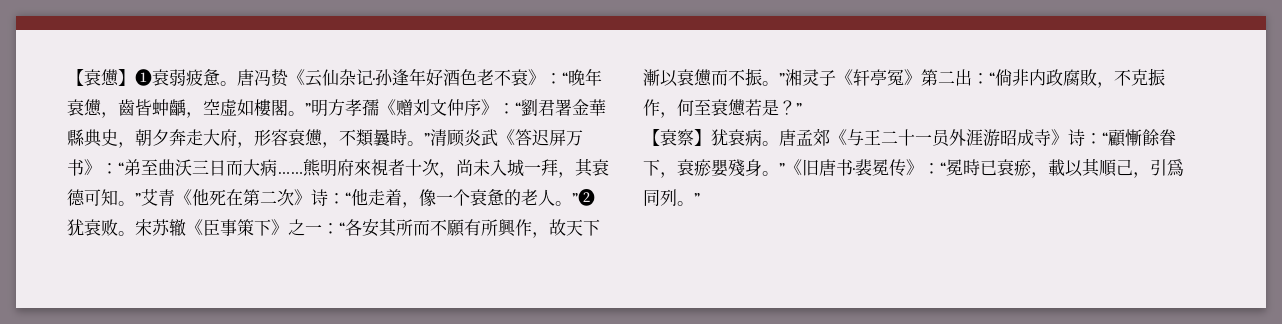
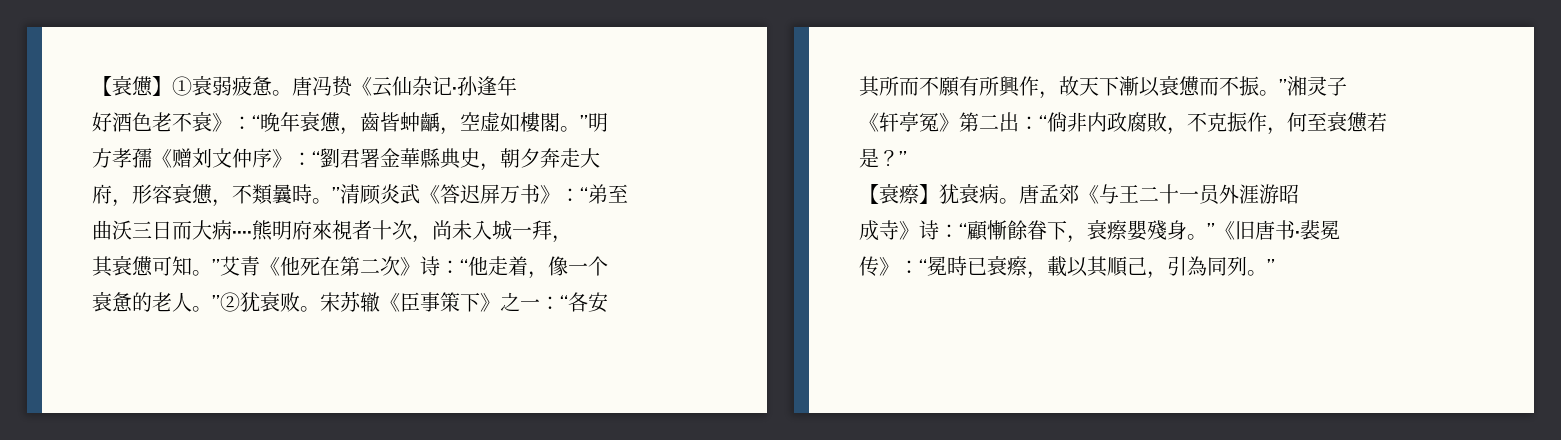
- 【衰憊】❶衰弱疲惫。
+ 【衰憊】①衰弱疲惫。
- 唐冯贽《云仙杂记·孙逢年好酒色老不衰》：
+ 唐冯贽《云仙杂记·孙逢年
+ 好酒色老不衰》：
- “晚年衰憊，齒皆蚛齲，空虚如樓閣。”明方孝孺《赠刘文仲序》：
+ “晚年衰憊，齒皆蚛齲，空虚如樓閣。”明
+ 方孝孺《赠刘文仲序》：
- “劉君署金華縣典史，朝夕奔走大府，形容衰憊，不類曩時。”清顾炎武《答迟屏万书》：
+ “劉君署金華縣典史，朝夕奔走大
+ 府，形容衰憊，不類曩時。”清顾炎武《答迟屏万书》：
- “弟至曲沃三日而大病……熊明府來視者十次，尚未入城一拜，其衰德可知。”艾青《他死在第二次》诗：
+ “弟至
+ 曲沃三日而大病····熊明府來視者十次，尚未入城一拜，
+ 其衰憊可知。”艾青《他死在第二次》诗：
- “他走着，像一个衰惫的老人。”❷犹衰败。
+ “他走着，像一个
+ 衰惫的老人。”②犹衰败。
- 宋苏辙《臣事策下》之一：“各安其所而不願有所興作，故天下漸以衰憊而不振。”湘灵子《轩亭冤》第二出：“倘非内政腐敗，不克振作，何至衰憊若是？”
+ 宋苏辙《臣事策下》之一：“各安
+ 其所而不願有所興作，故天下漸以衰憊而不振。”湘灵子
+ 《轩亭冤》第二出：“倘非内政腐敗，不克振作，何至衰憊若
+ 是？”
- 【衰察】犹衰病。
+ 【衰瘵】犹衰病。
- 唐孟郊《与王二十一员外涯游昭成寺》诗：“顧慚餘眷下，衰瘀嬰殘身。”《旧唐书·裴冕传》：“冕時已衰瘀，載以其順己，引爲同列。”
+ 唐孟郊《与王二十一员外涯游昭
+ 成寺》诗：“顧慚餘眷下，衰瘵嬰殘身。”《旧唐书·裴冕
+ 传》：“冕時已衰瘵，載以其順己，引為同列。”

